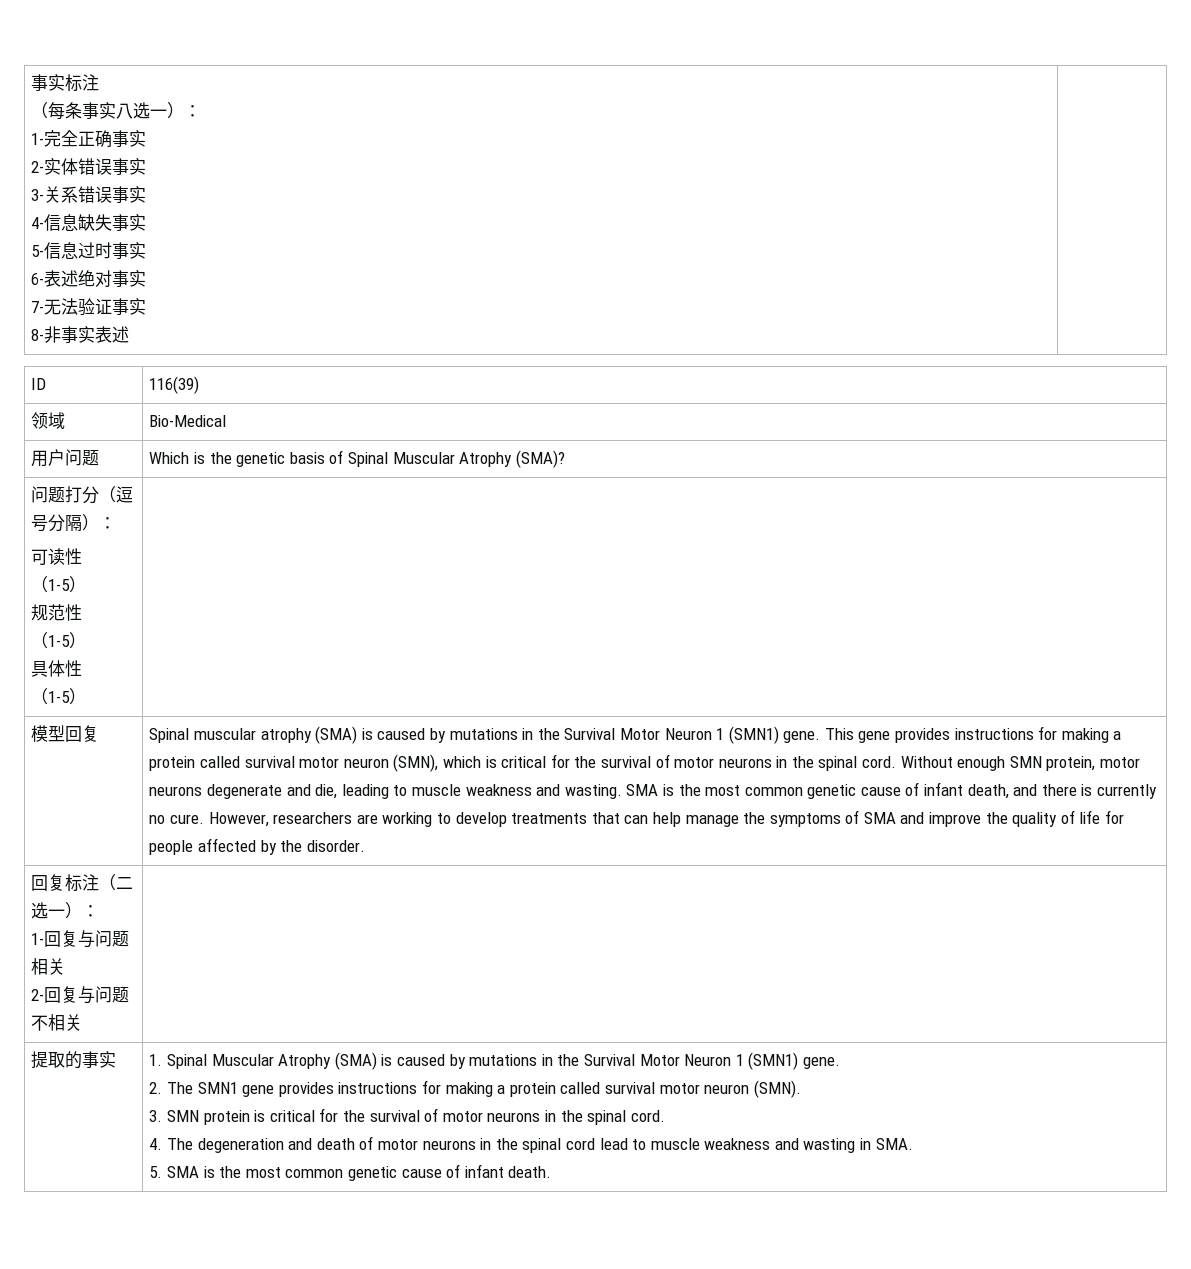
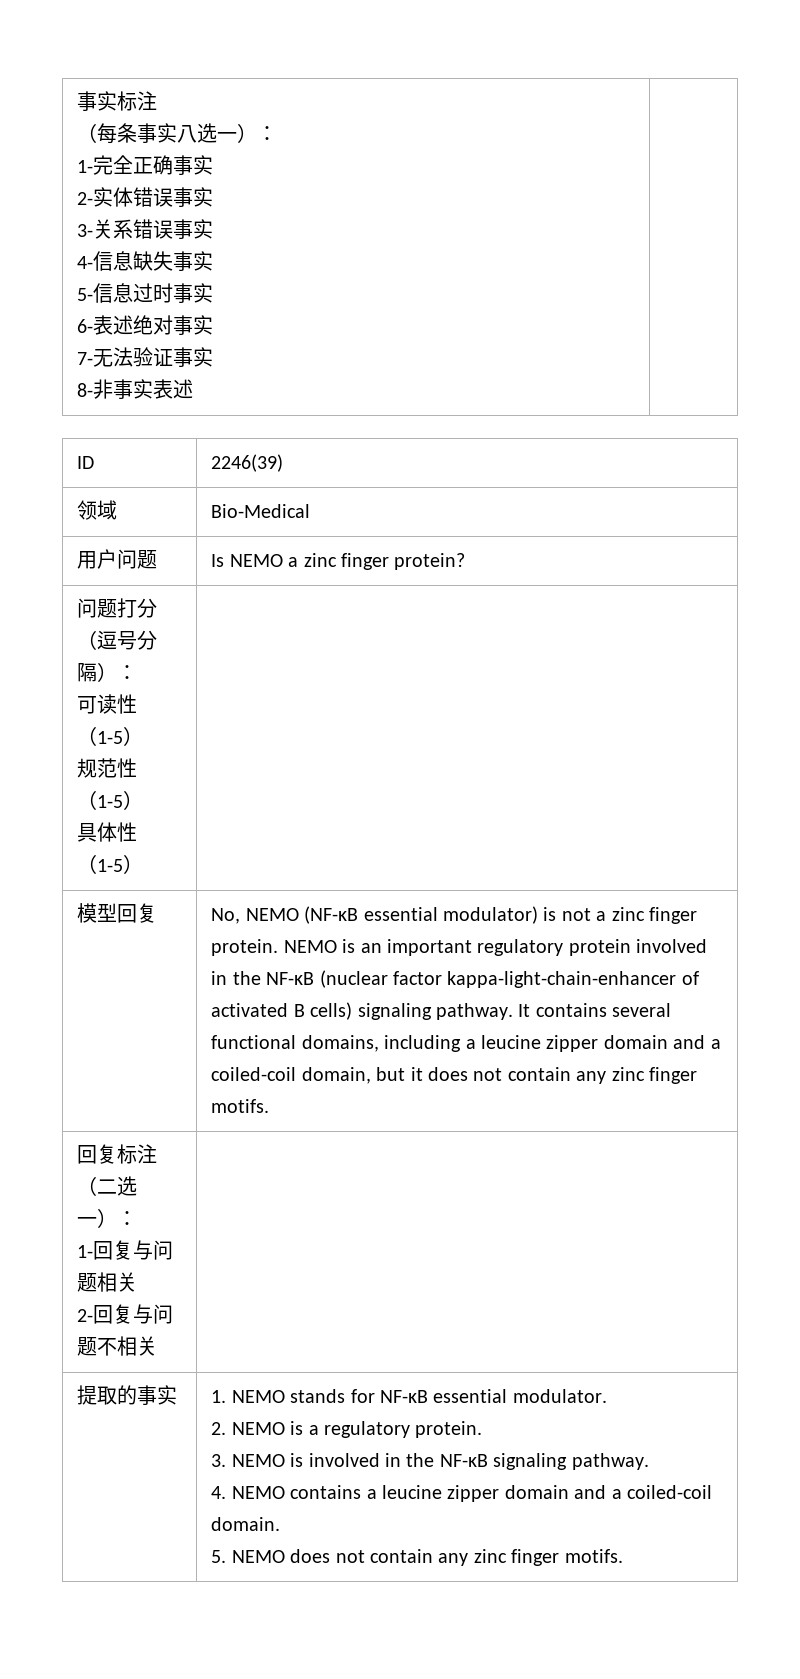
- ID | 116(39)
+ ID | 2246(39)
- 用户问题 | Which is the genetic basis of Spinal Muscular Atrophy (SMA)?
+ 用户问题 | Is NEMO a zinc finger protein?
- Spinal muscular atrophy (SMA) is caused by mutations in the Survival Motor Neuron 1 (SMN1) gene. This gene provides instructions for making a protein called survival motor neuron (SMN), which is critical for the survival of motor neurons in the spinal cord. Without enough SMN protein, motor neurons degenerate and die, leading to muscle weakness and wasting. SMA is the most common genetic cause of infant death, and there is currently no cure. However, researchers are working to develop treatments that can help manage the symptoms of SMA and improve the quality of life for people affected by the disorder.
+ No, NEMO (NF-κB essential modulator) is not a zinc finger protein. NEMO is an important regulatory protein involved in the NF-κB (nuclear factor kappa-light-chain-enhancer of activated B cells) signaling pathway. It contains several functional domains, including a leucine zipper domain and a coiled-coil domain, but it does not contain any zinc finger motifs.
- 1. Spinal Muscular Atrophy (SMA) is caused by mutations in the Survival Motor Neuron 1 (SMN1) gene.
- 2. The SMN1 gene provides instructions for making a protein called survival motor neuron (SMN).
- 3. SMN protein is critical for the survival of motor neurons in the spinal cord.
- 4. The degeneration and death of motor neurons in the spinal cord lead to muscle weakness and wasting in SMA.
- 5. SMA is the most common genetic cause of infant death.
+ 1. NEMO stands for NF-κB essential modulator.
+ 2. NEMO is a regulatory protein.
+ 3. NEMO is involved in the NF-κB signaling pathway.
+ 4. NEMO contains a leucine zipper domain and a coiled-coil domain.
+ 5. NEMO does not contain any zinc finger motifs.

